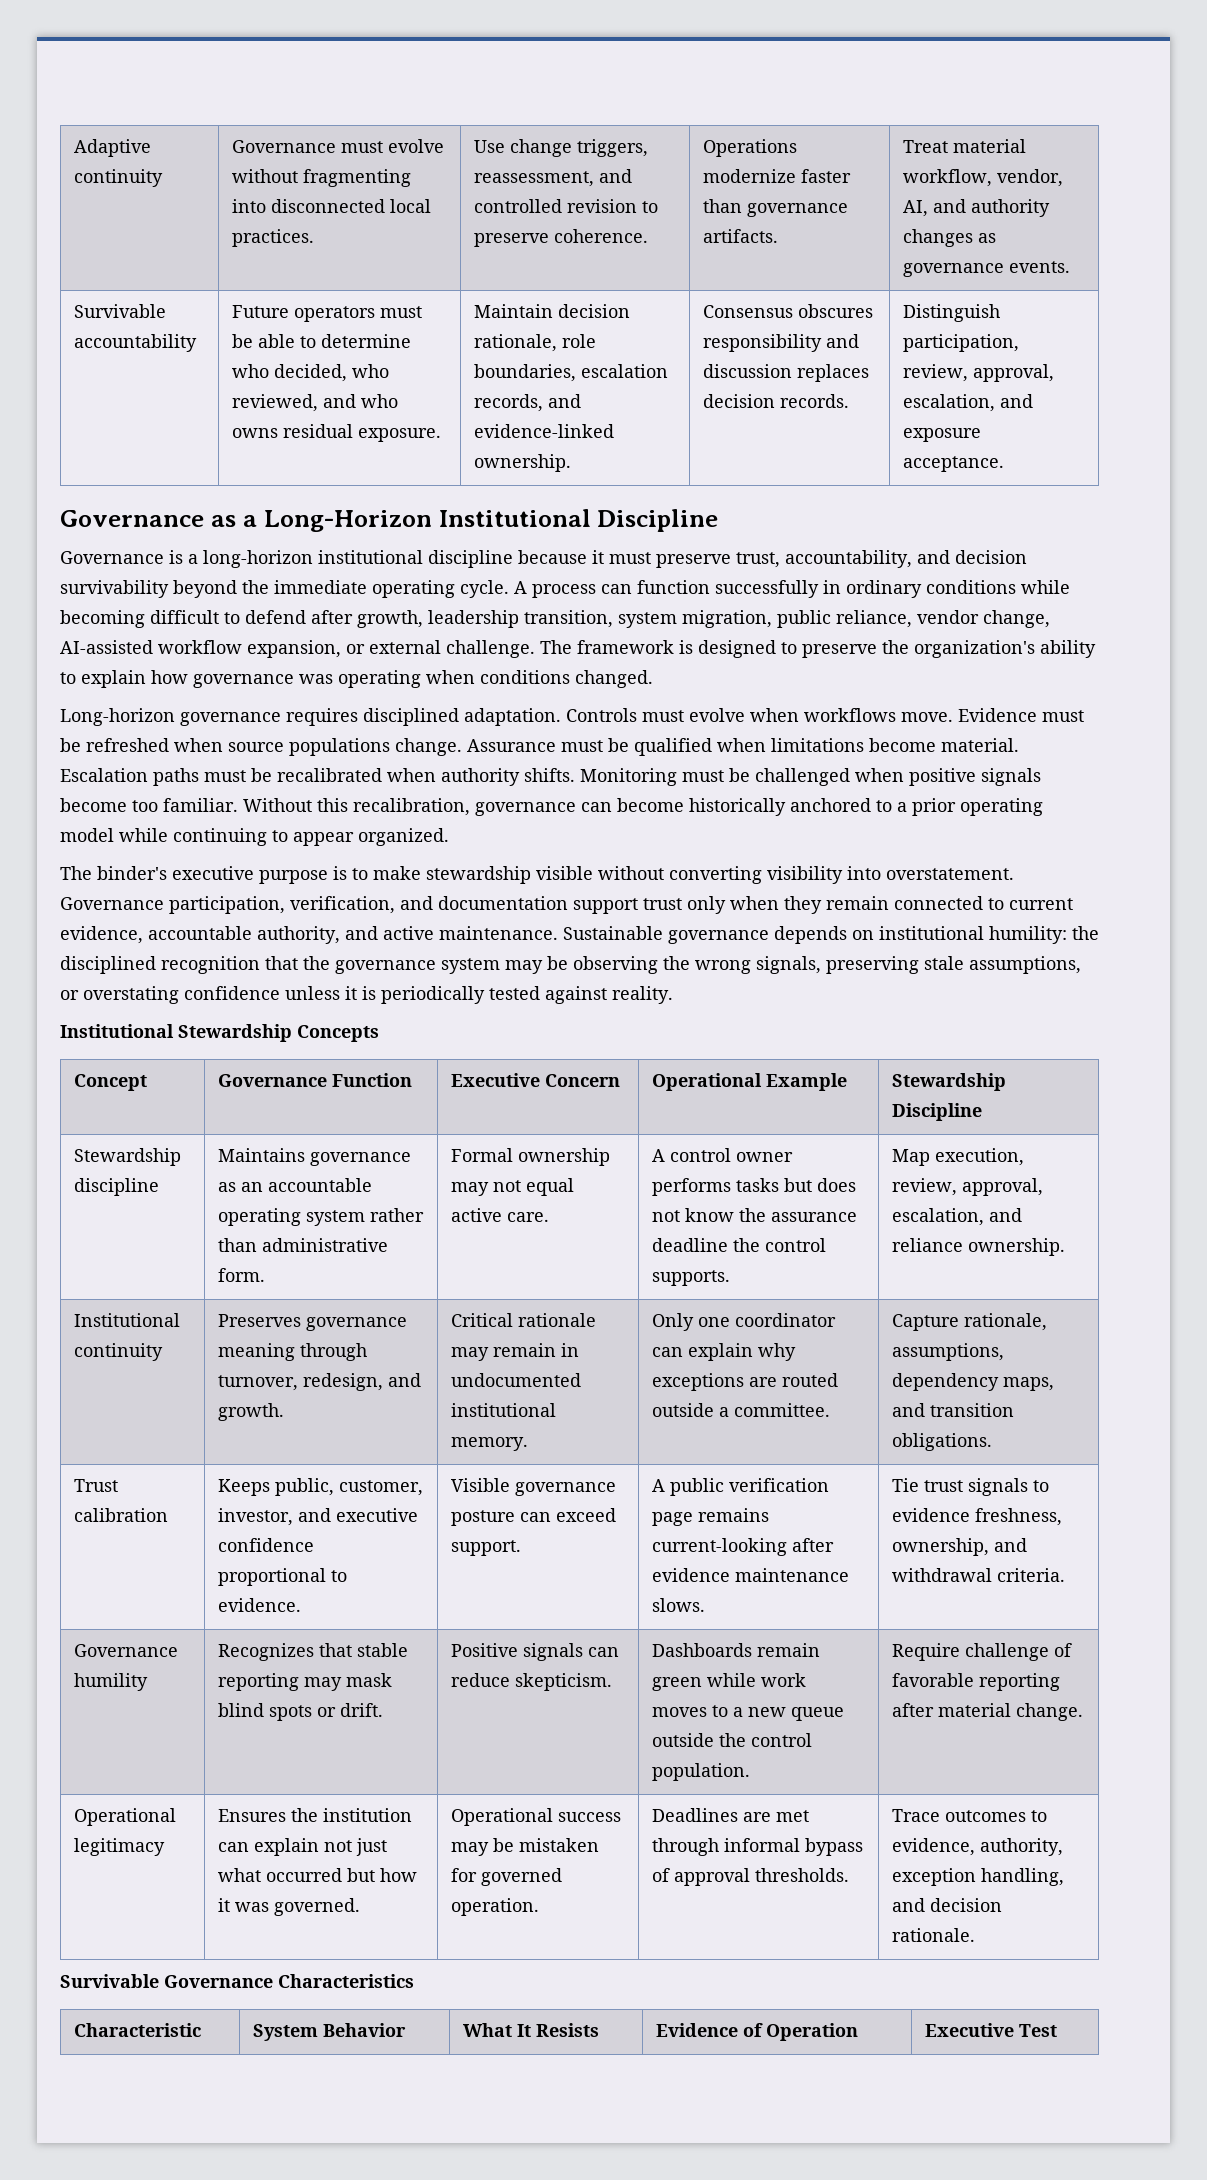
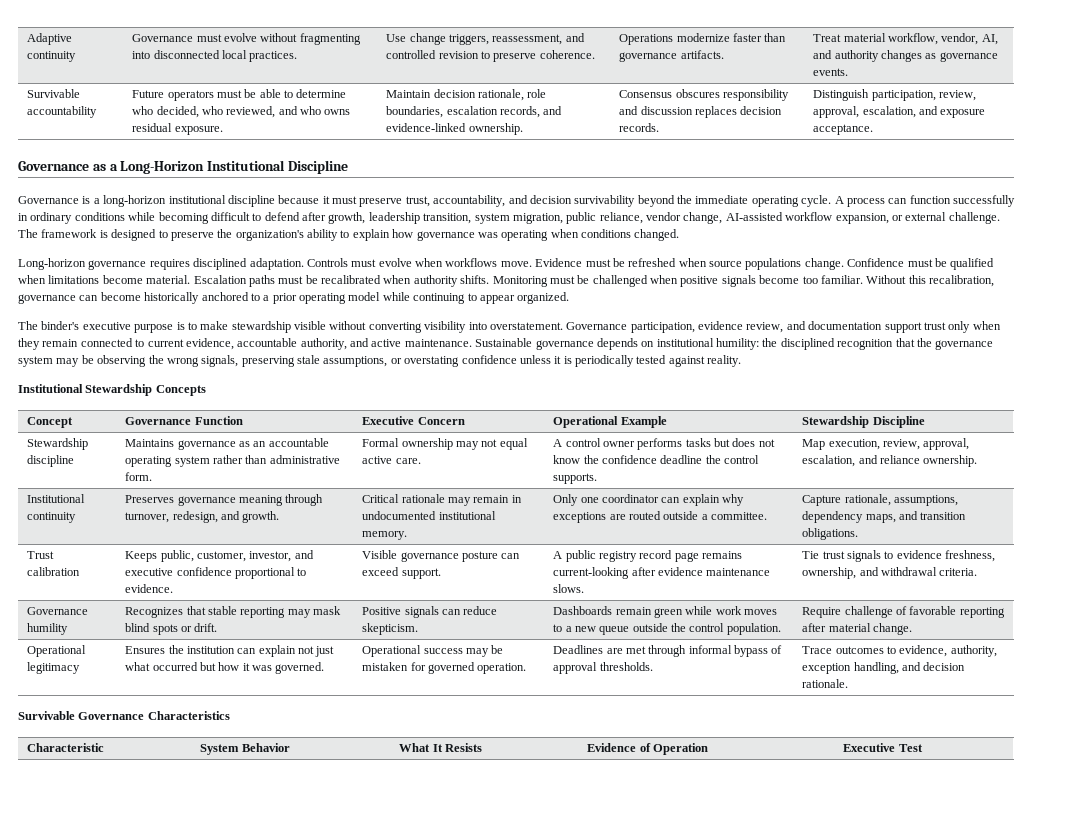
- Assurance must be qualified when limitations become material.
+ Confidence must be qualified when limitations become material.
- Governance participation, verification, and documentation support trust only when they remain connected to current evidence, accountable authority, and active maintenance.
+ Governance participation, evidence review, and documentation support trust only when they remain connected to current evidence, accountable authority, and active maintenance.
- A control owner performs tasks but does not know the assurance deadline the control supports.
+ A control owner performs tasks but does not know the confidence deadline the control supports.
- Trust calibration | Keeps public, customer, investor, and executive confidence proportional to evidence. | Visible governance posture can exceed support. | A public verification page remains current-looking after evidence maintenance slows. | Tie trust signals to evidence freshness, ownership, and withdrawal criteria.
+ Trust calibration | Keeps public, customer, investor, and executive confidence proportional to evidence. | Visible governance posture can exceed support. | A public registry record page remains current-looking after evidence maintenance slows. | Tie trust signals to evidence freshness, ownership, and withdrawal criteria.

